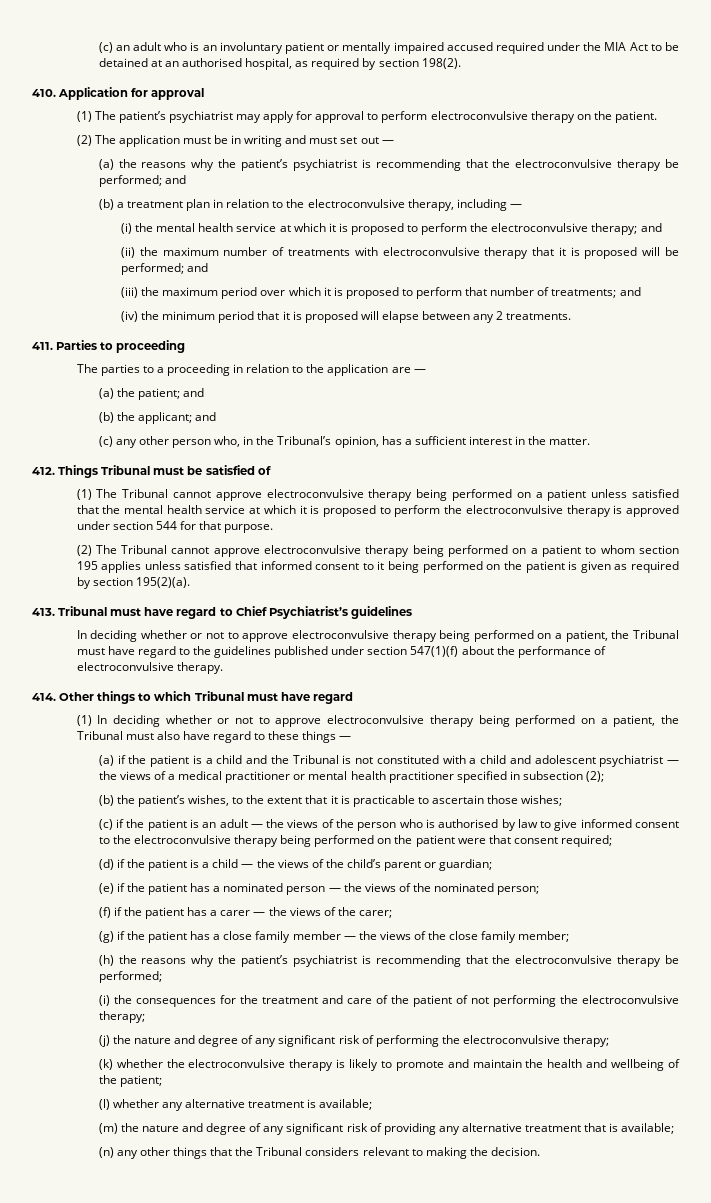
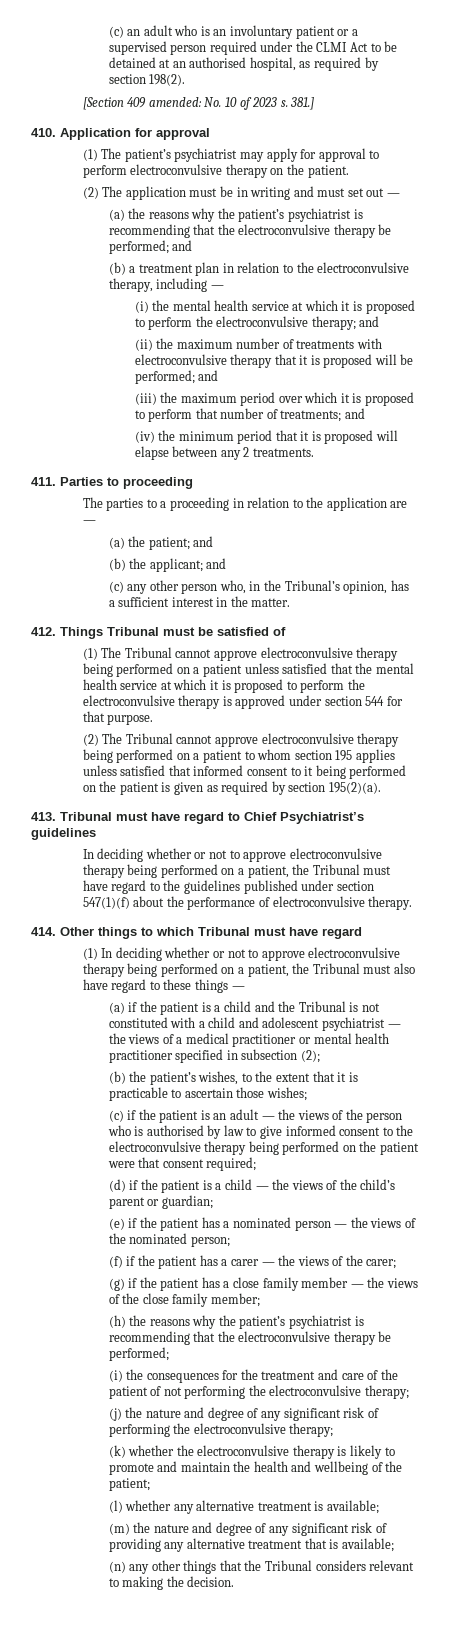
- (c) an adult who is an involuntary patient or mentally impaired accused required under the MIA Act to be detained at an authorised hospital, as required by section 198(2).
+ (c) an adult who is an involuntary patient or a supervised person required under the CLMI Act to be detained at an authorised hospital, as required by section 198(2).
+ [Section 409 amended: No. 10 of 2023 s. 381.]

